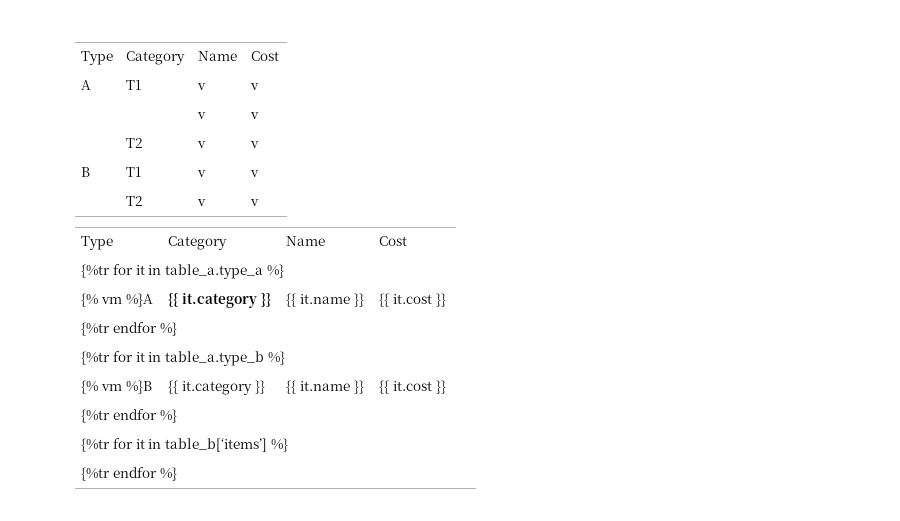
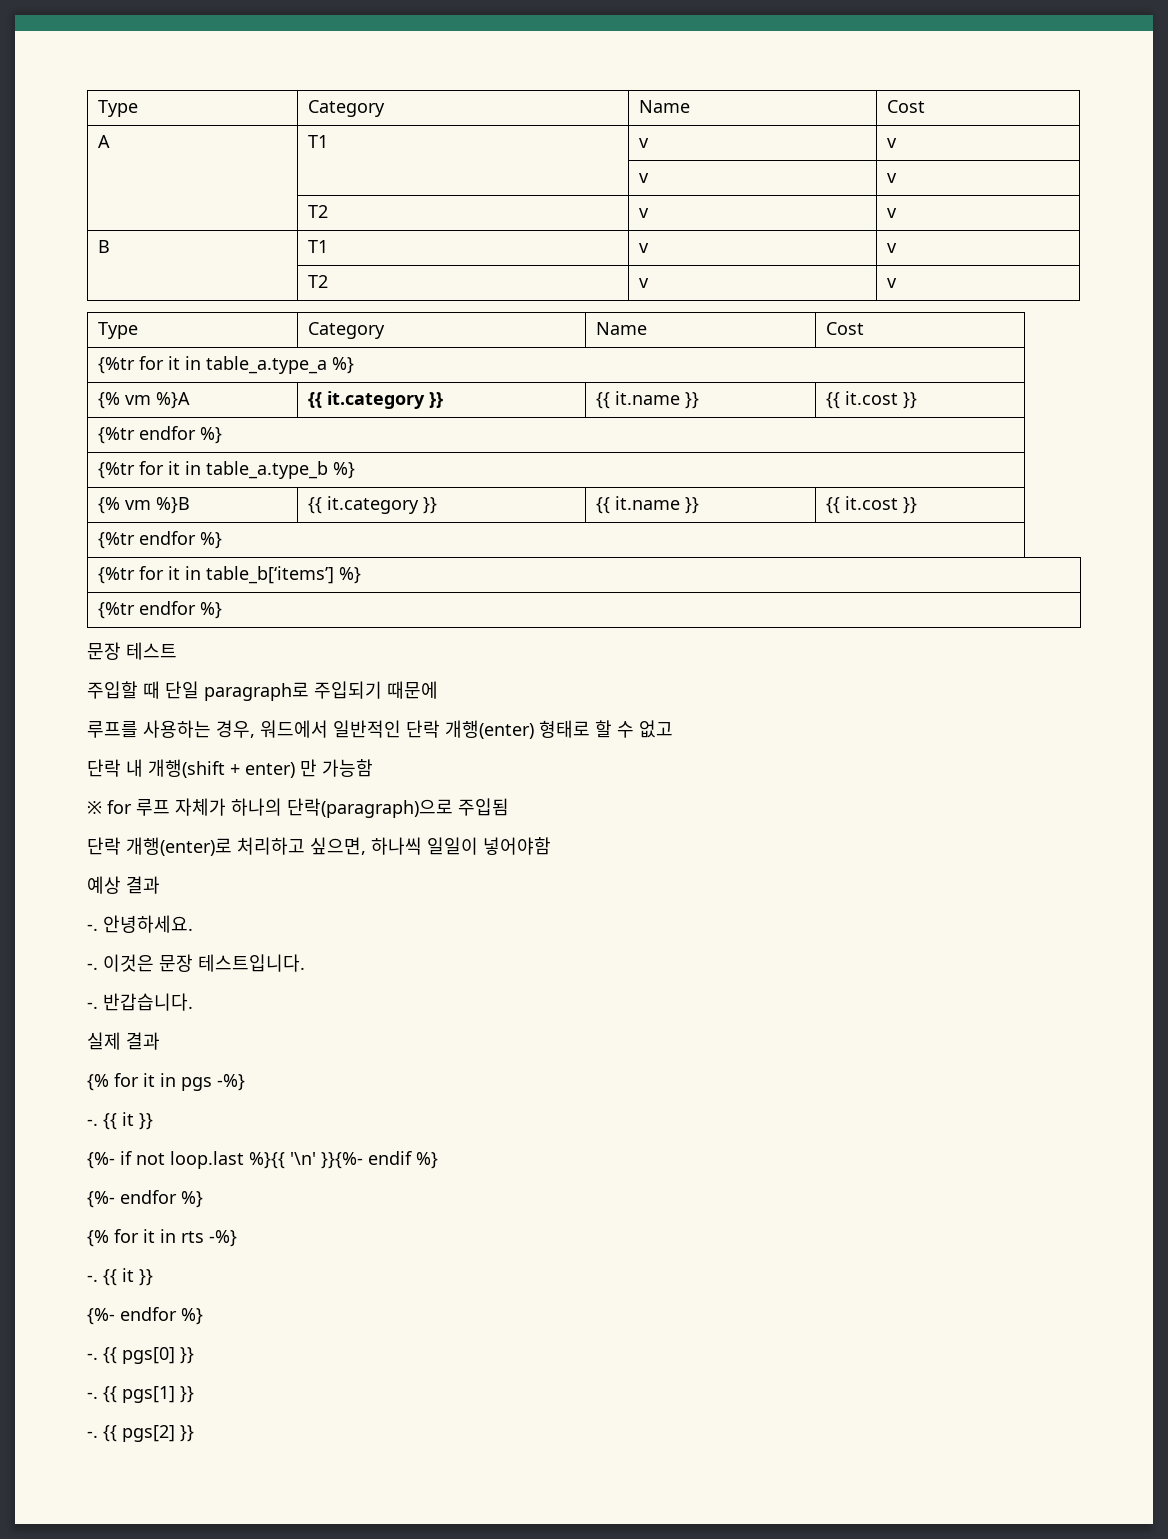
+ 문장 테스트
+ 주입할 때 단일 paragraph로 주입되기 때문에
+ 루프를 사용하는 경우, 워드에서 일반적인 단락 개행(enter) 형태로 할 수 없고
+ 단락 내 개행(shift + enter) 만 가능함
+ ※ for 루프 자체가 하나의 단락(paragraph)으로 주입됨
+ 단락 개행(enter)로 처리하고 싶으면, 하나씩 일일이 넣어야함
+ 예상 결과
+ -. 안녕하세요.
+ -. 이것은 문장 테스트입니다.
+ -. 반갑습니다.
+ 실제 결과
+ {% for it in pgs -%}
+ -. {{ it }}
+ {%- if not loop.last %}{{ '\n' }}{%- endif %}
+ {%- endfor %}
+ {% for it in rts -%}
+ -. {{ it }}
+ {%- endfor %}
+ -. {{ pgs[0] }}
+ -. {{ pgs[1] }}
+ -. {{ pgs[2] }}

